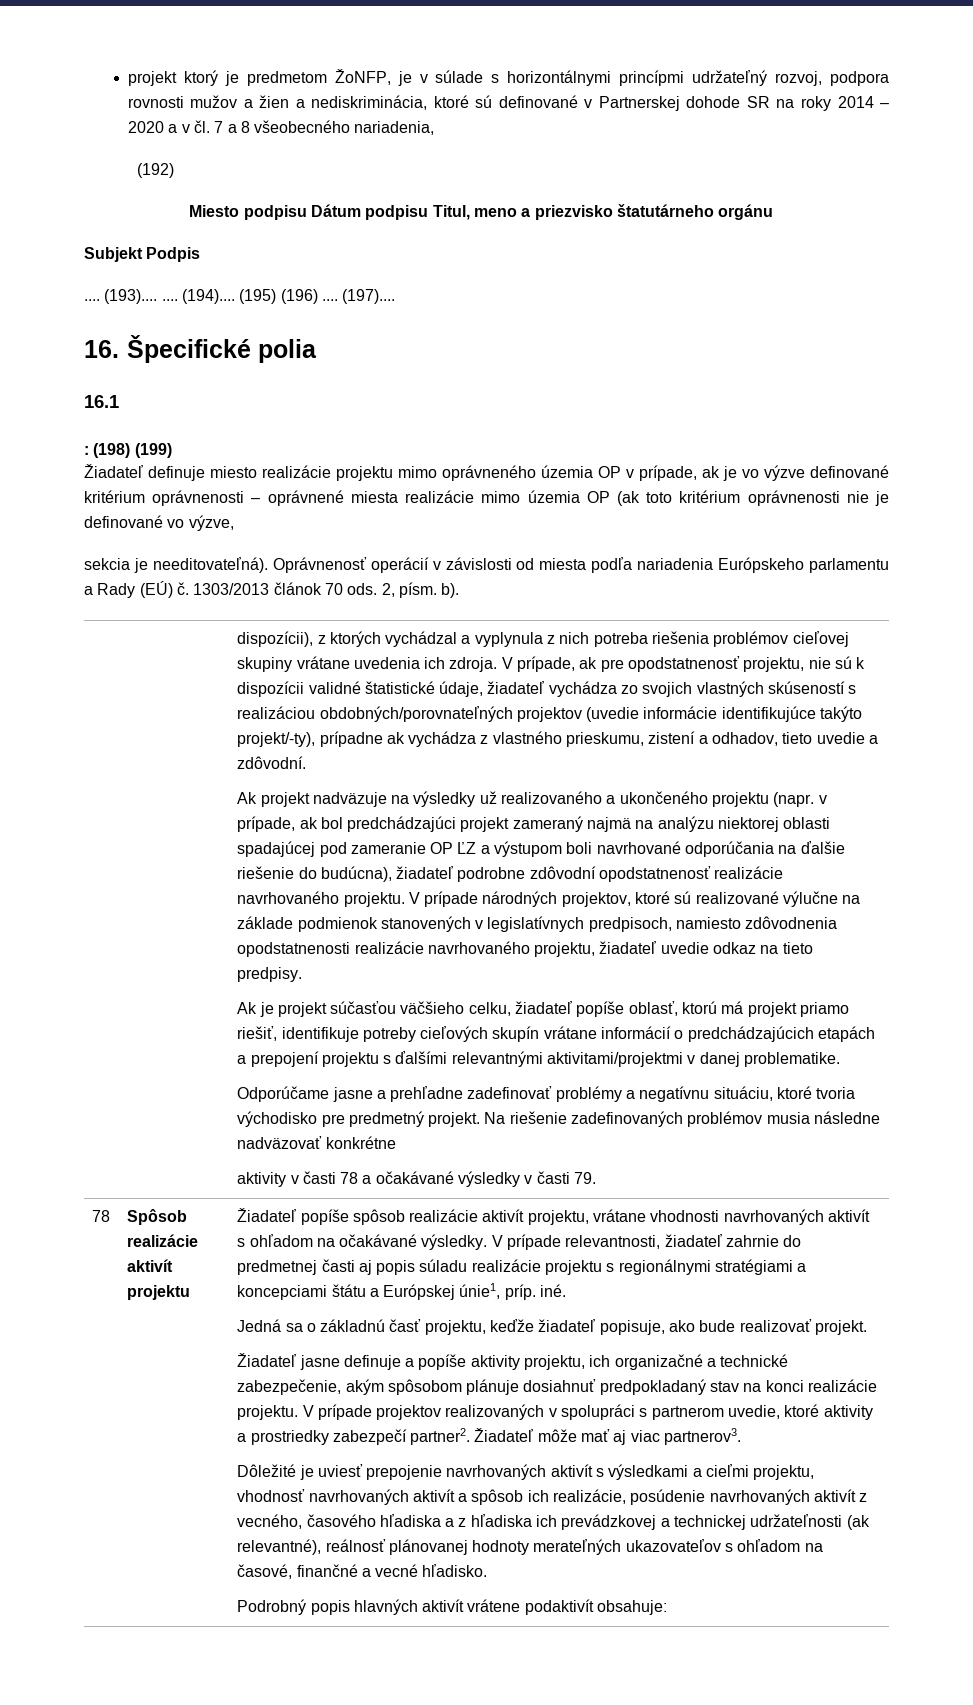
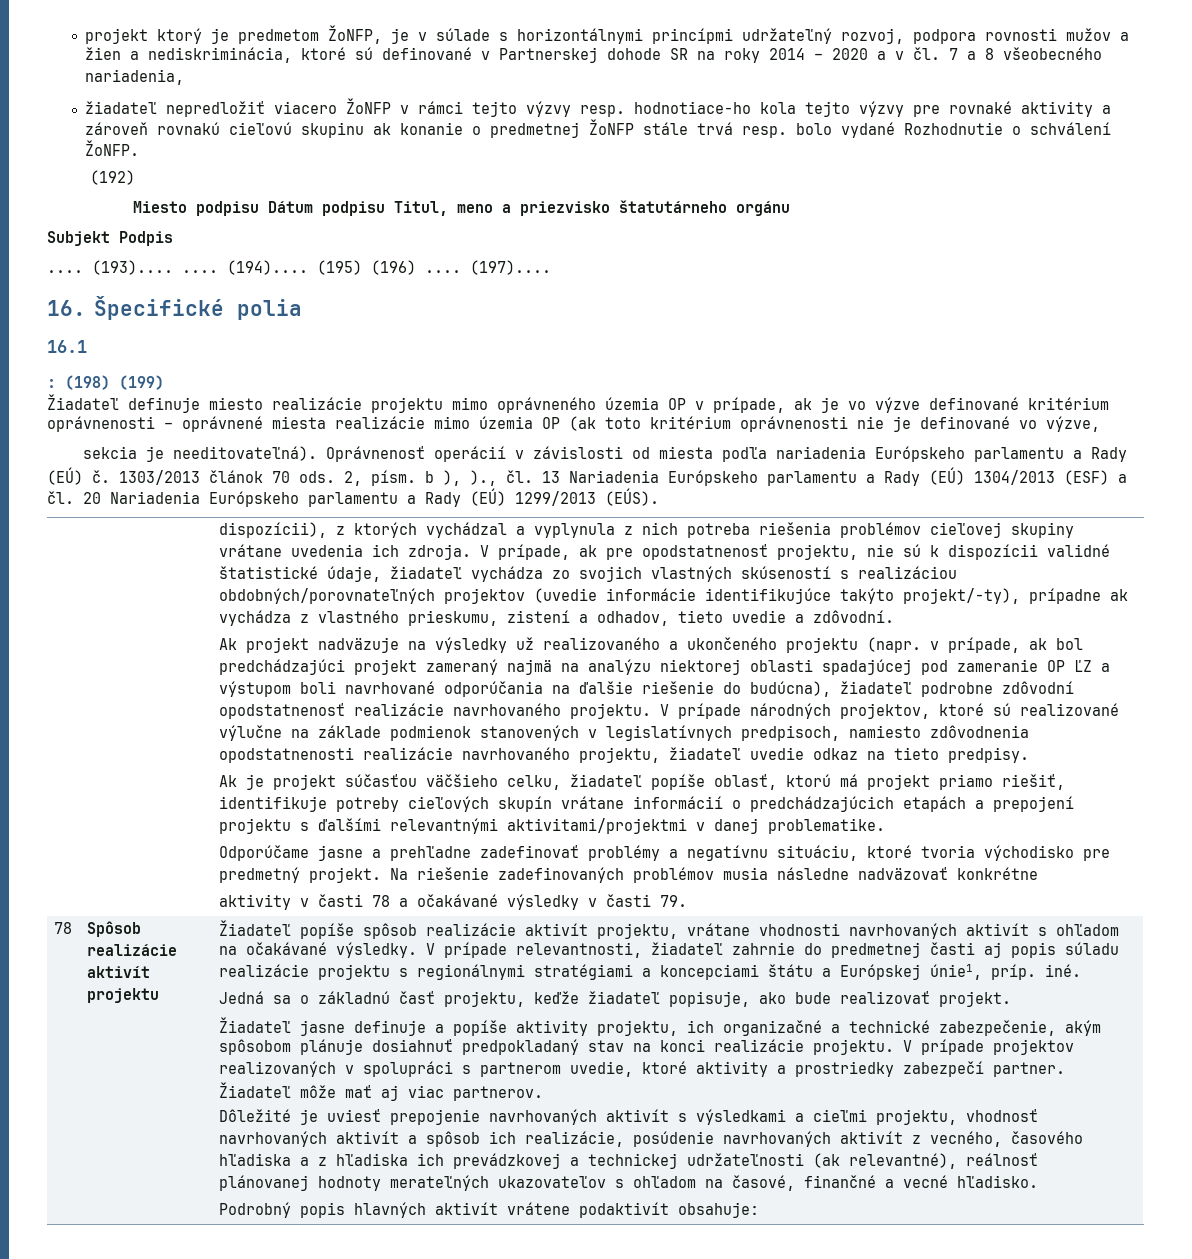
+ žiadateľ nepredložiť viacero ŽoNFP v rámci tejto výzvy resp. hodnotiace-ho kola tejto výzvy pre rovnaké aktivity a zároveň rovnakú cieľovú skupinu ak konanie o predmetnej ŽoNFP stále trvá resp. bolo vydané Rozhodnutie o schválení ŽoNFP.
- 2, písm. b).
+ 2, písm. b ), )., čl. 13 Nariadenia Európskeho parlamentu a Rady (EÚ) 1304/2013 (ESF) a čl. 20 Nariadenia Európskeho parlamentu a Rady (EÚ) 1299/2013 (EÚS).
- V prípade projektov realizovaných v spolupráci s partnerom uvedie, ktoré aktivity a prostriedky zabezpečí partner2.
+ V prípade projektov realizovaných v spolupráci s partnerom uvedie, ktoré aktivity a prostriedky zabezpečí partner.
- Žiadateľ môže mať aj viac partnerov3.
+ Žiadateľ môže mať aj viac partnerov.

